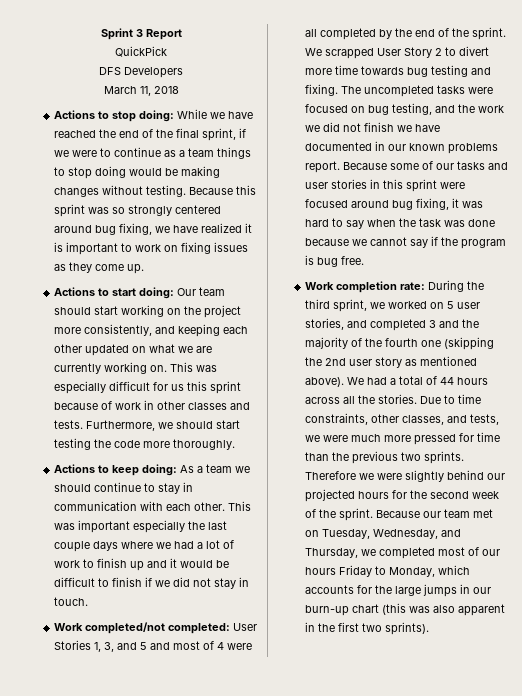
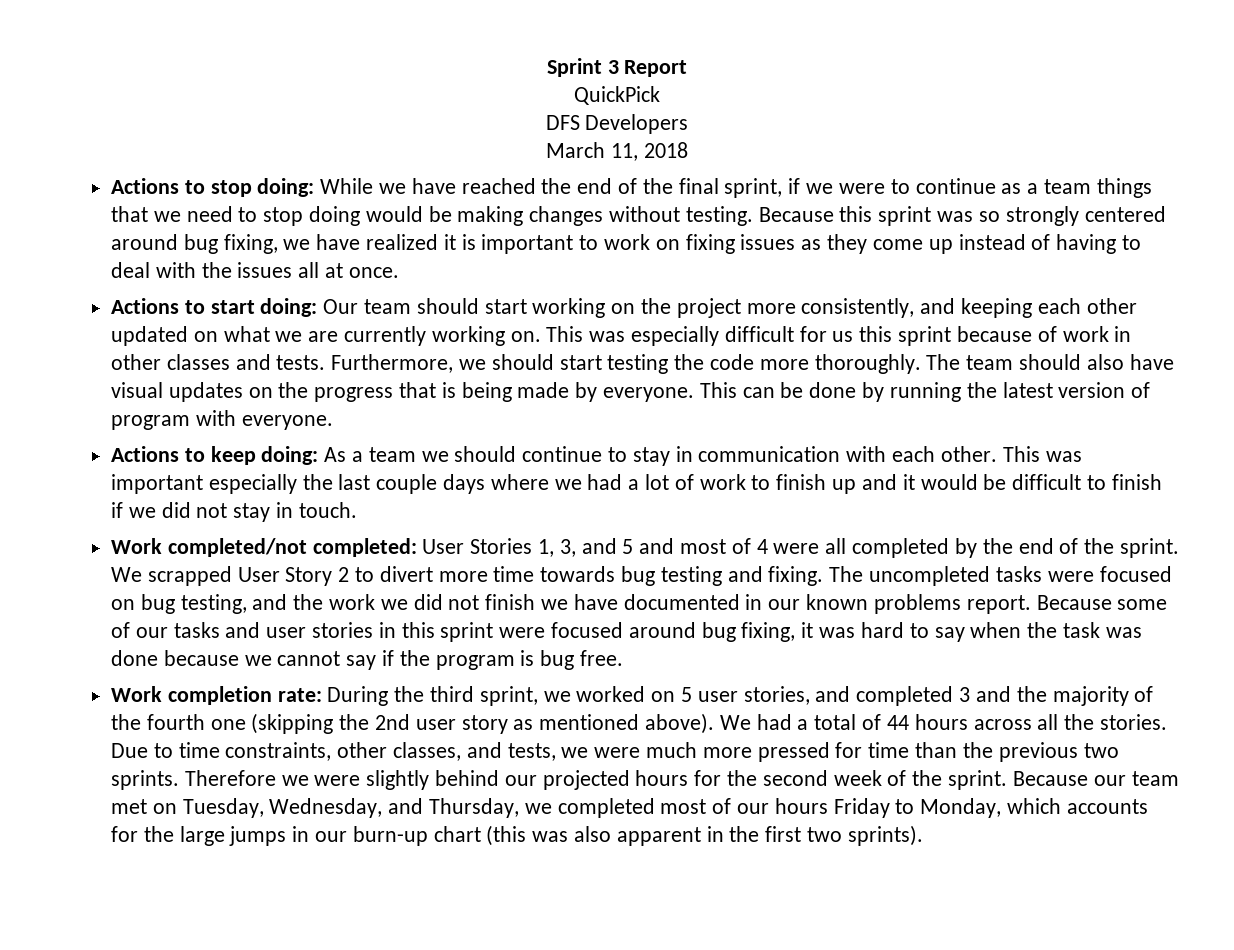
- Actions to stop doing: While we have reached the end of the final sprint, if we were to continue as a team things to stop doing would be making changes without testing.
+ Actions to stop doing: While we have reached the end of the final sprint, if we were to continue as a team things that we need to stop doing would be making changes without testing.
- Because this sprint was so strongly centered around bug fixing, we have realized it is important to work on fixing issues as they come up.
+ Because this sprint was so strongly centered around bug fixing, we have realized it is important to work on fixing issues as they come up instead of having to deal with the issues all at once.
+ The team should also have visual updates on the progress that is being made by everyone. This can be done by running the latest version of program with everyone.

